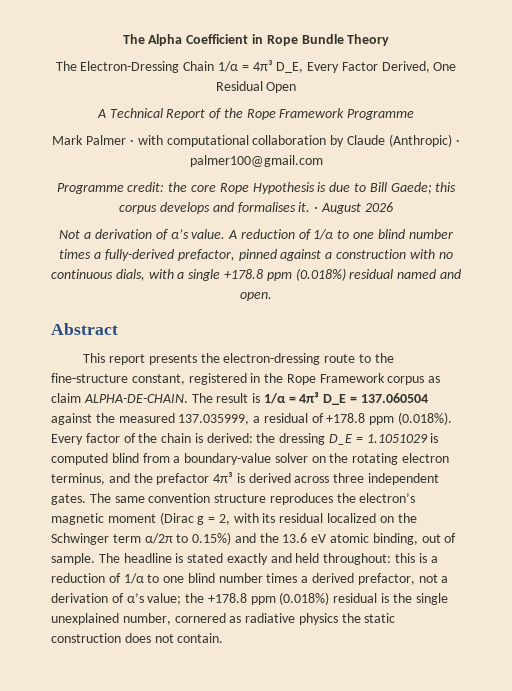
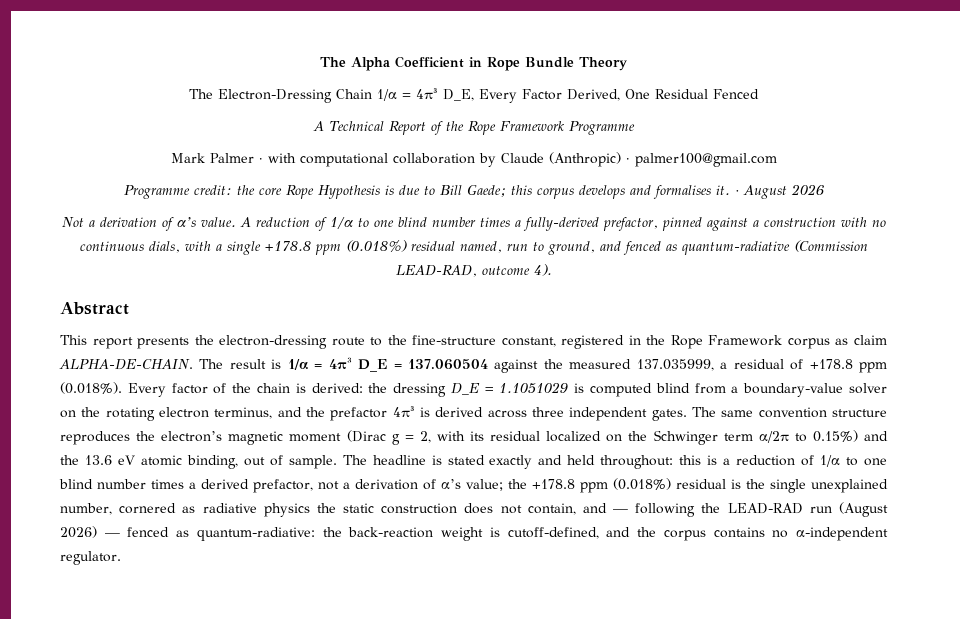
- The Electron-Dressing Chain 1/α = 4π³ D_E, Every Factor Derived, One Residual Open
+ The Electron-Dressing Chain 1/α = 4π³ D_E, Every Factor Derived, One Residual Fenced
- A reduction of 1/α to one blind number times a fully-derived prefactor, pinned against a construction with no continuous dials, with a single +178.8 ppm (0.018%) residual named and open.
+ A reduction of 1/α to one blind number times a fully-derived prefactor, pinned against a construction with no continuous dials, with a single +178.8 ppm (0.018%) residual named, run to ground, and fenced as quantum-radiative (Commission LEAD-RAD, outcome 4).
- The headline is stated exactly and held throughout: this is a reduction of 1/α to one blind number times a derived prefactor, not a derivation of α’s value; the +178.8 ppm (0.018%) residual is the single unexplained number, cornered as radiative physics the static construction does not contain.
+ The headline is stated exactly and held throughout: this is a reduction of 1/α to one blind number times a derived prefactor, not a derivation of α’s value; the +178.8 ppm (0.018%) residual is the single unexplained number, cornered as radiative physics the static construction does not contain, and — following the LEAD-RAD run (August 2026) — fenced as quantum-radiative: the back-reaction weight is cutoff-defined, and the corpus contains no α-independent regulator.

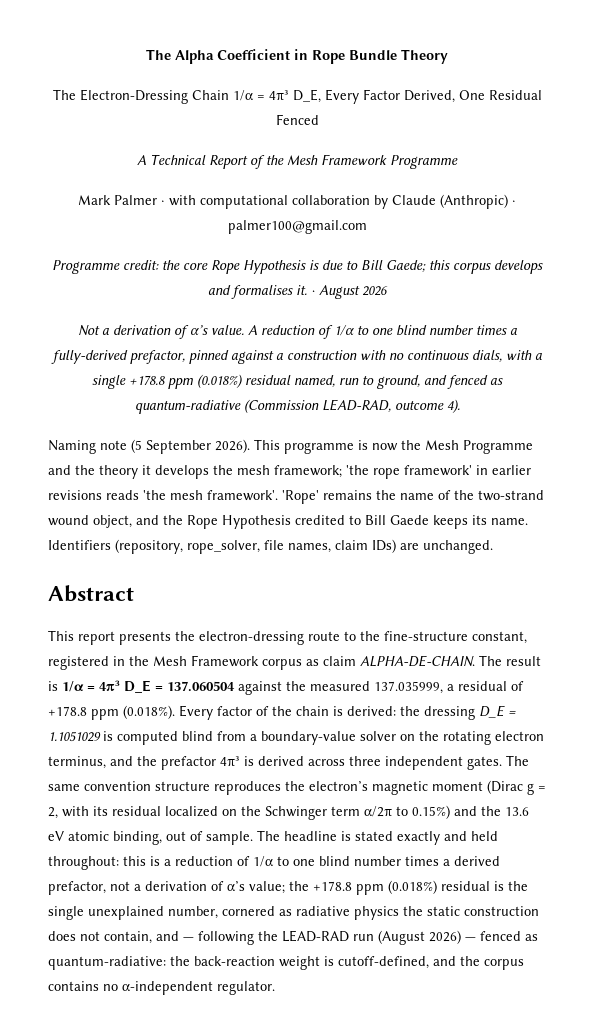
- A Technical Report of the Rope Framework Programme
+ A Technical Report of the Mesh Framework Programme
+ Naming note (5 September 2026). This programme is now the Mesh Programme and the theory it develops the mesh framework; 'the rope framework' in earlier revisions reads 'the mesh framework'. 'Rope' remains the name of the two-strand wound object, and the Rope Hypothesis credited to Bill Gaede keeps its name. Identifiers (repository, rope_solver, file names, claim IDs) are unchanged.
- This report presents the electron-dressing route to the fine-structure constant, registered in the Rope Framework corpus as claim ALPHA-DE-CHAIN.
+ This report presents the electron-dressing route to the fine-structure constant, registered in the Mesh Framework corpus as claim ALPHA-DE-CHAIN.

